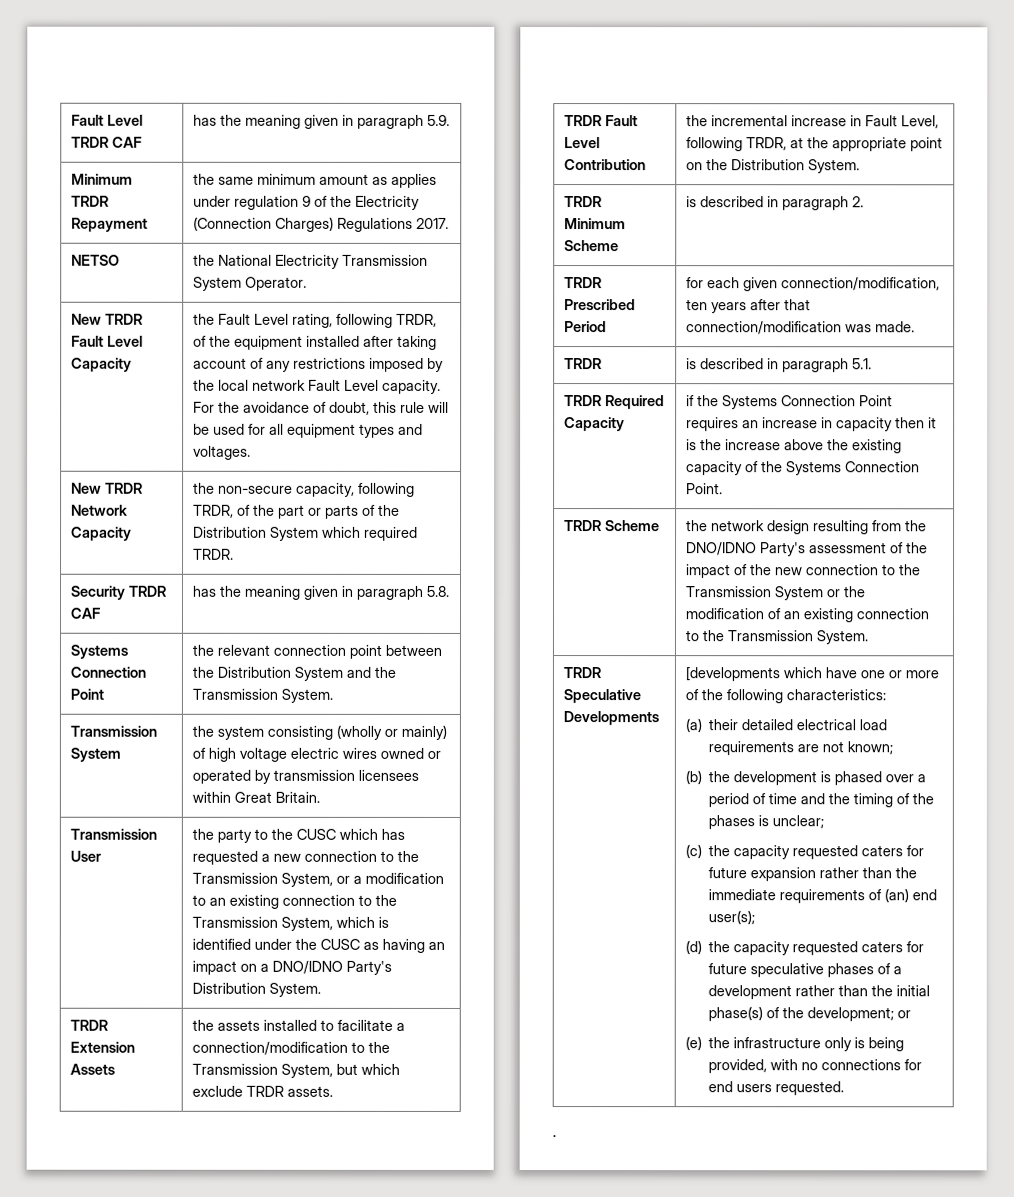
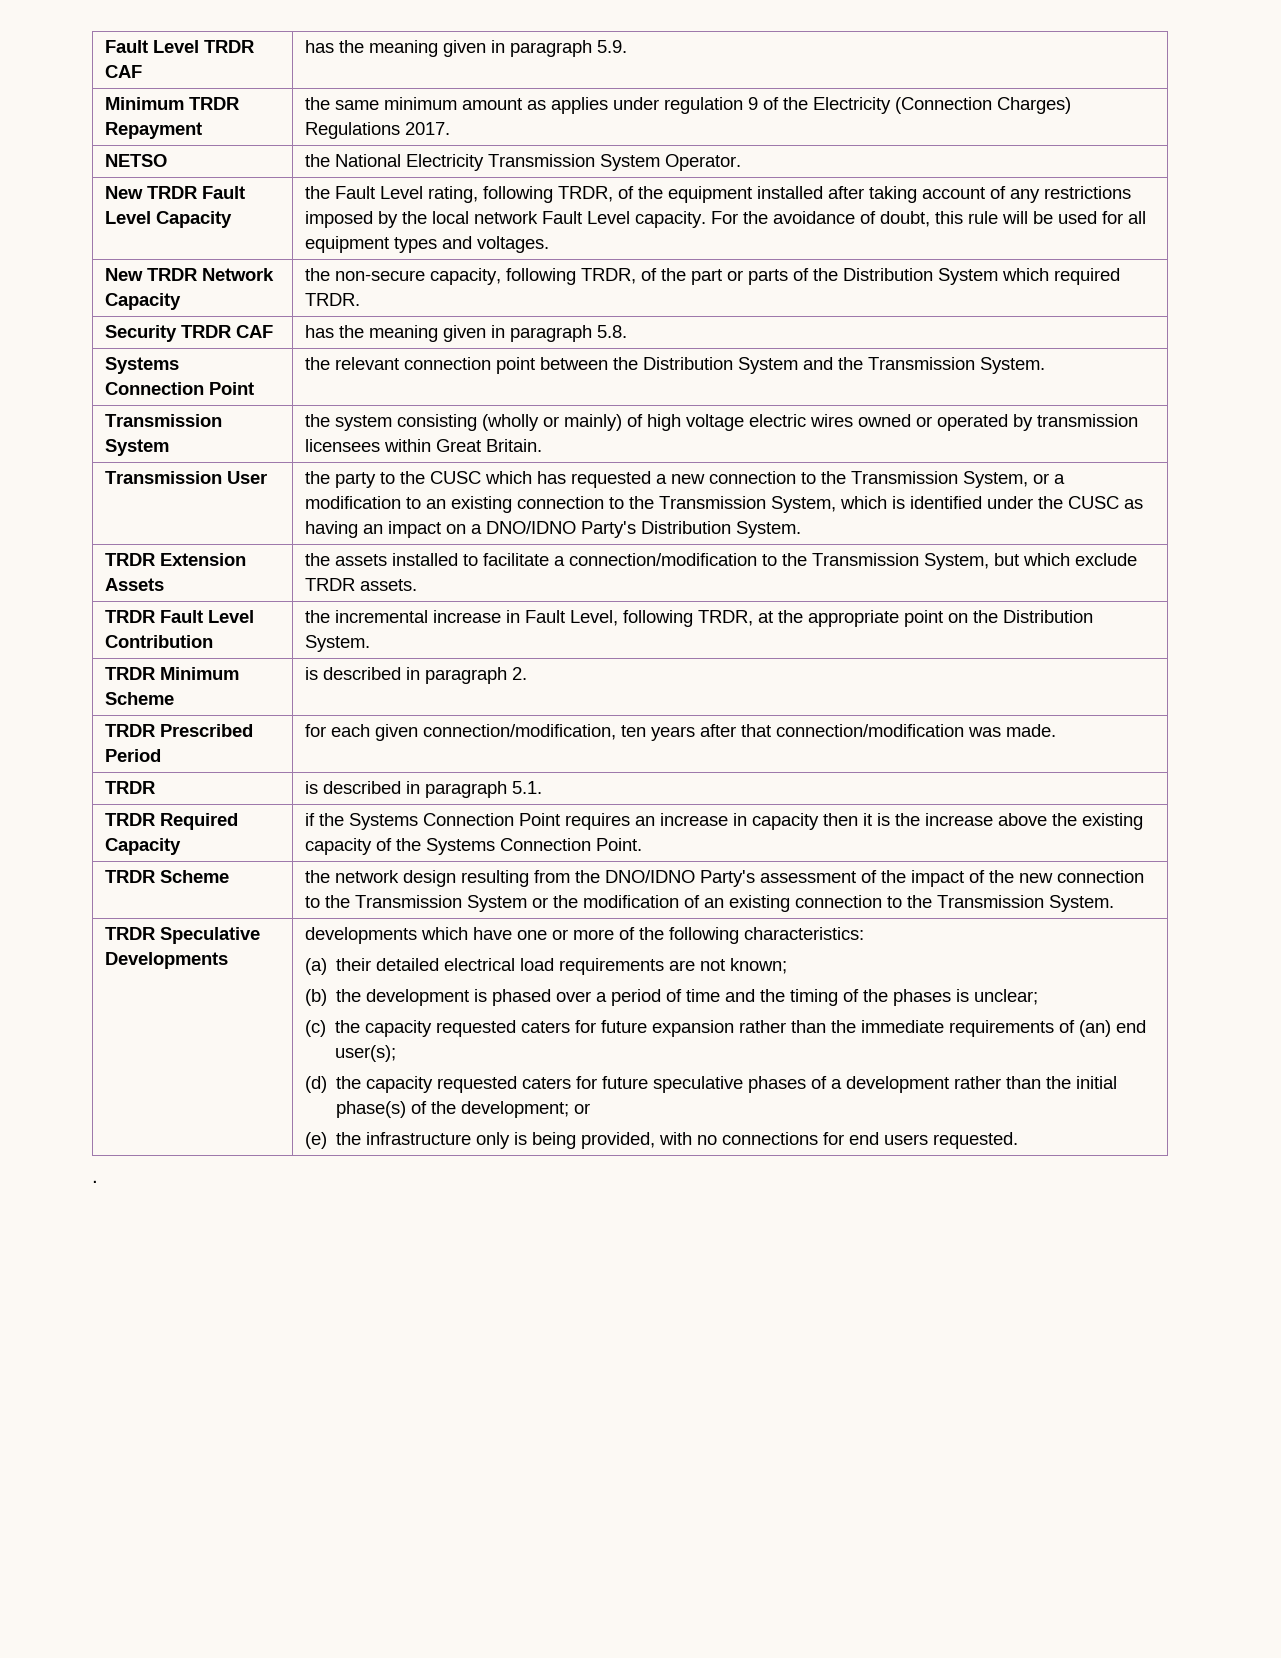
- [developments which have one or more of the following characteristics:
+ developments which have one or more of the following characteristics:

